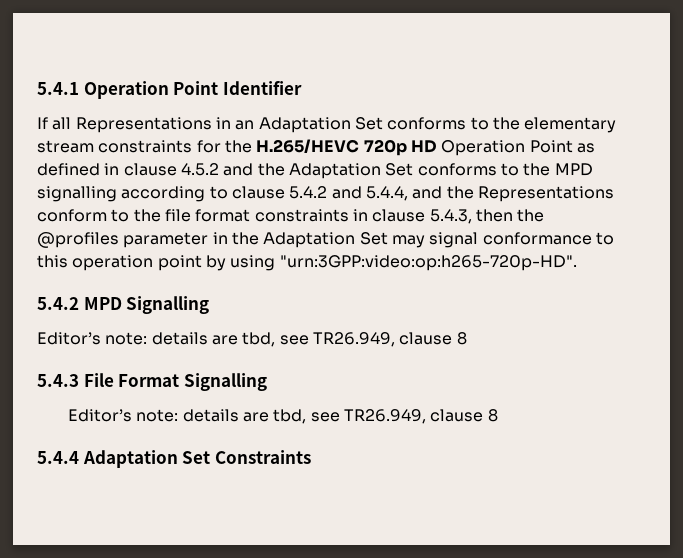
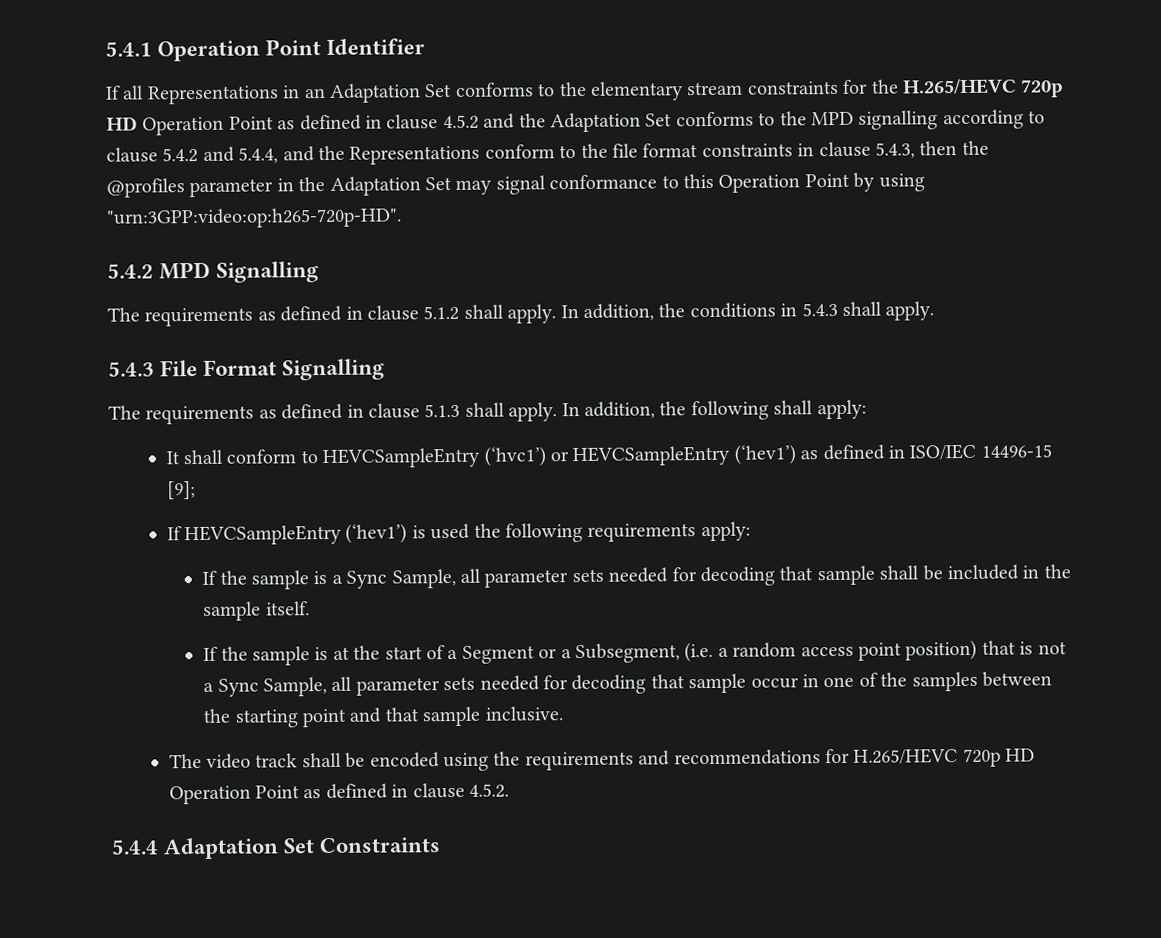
- If all Representations in an Adaptation Set conforms to the elementary stream constraints for the H.265/HEVC 720p HD Operation Point as defined in clause 4.5.2 and the Adaptation Set conforms to the MPD signalling according to clause 5.4.2 and 5.4.4, and the Representations conform to the file format constraints in clause 5.4.3, then the @profiles parameter in the Adaptation Set may signal conformance to this operation point by using "urn:3GPP:video:op:h265-720p-HD".
+ If all Representations in an Adaptation Set conforms to the elementary stream constraints for the H.265/HEVC 720p HD Operation Point as defined in clause 4.5.2 and the Adaptation Set conforms to the MPD signalling according to clause 5.4.2 and 5.4.4, and the Representations conform to the file format constraints in clause 5.4.3, then the @profiles parameter in the Adaptation Set may signal conformance to this Operation Point by using "urn:3GPP:video:op:h265-720p-HD".
  5.4.2 MPD Signalling
- Editor’s note: details are tbd, see TR26.949, clause 8
+ The requirements as defined in clause 5.1.2 shall apply. In addition, the conditions in 5.4.3 shall apply.
  5.4.3 File Format Signalling
- Editor’s note: details are tbd, see TR26.949, clause 8
+ The requirements as defined in clause 5.1.3 shall apply. In addition, the following shall apply:
+ It shall conform to HEVCSampleEntry (‘hvc1’) or HEVCSampleEntry (‘hev1’) as defined in ISO/IEC 14496-15 [9];
+ If HEVCSampleEntry (‘hev1’) is used the following requirements apply:
+ If the sample is a Sync Sample, all parameter sets needed for decoding that sample shall be included in the sample itself.
+ If the sample is at the start of a Segment or a Subsegment, (i.e. a random access point position) that is not a Sync Sample, all parameter sets needed for decoding that sample occur in one of the samples between the starting point and that sample inclusive.
+ The video track shall be encoded using the requirements and recommendations for H.265/HEVC 720p HD Operation Point as defined in clause 4.5.2.

